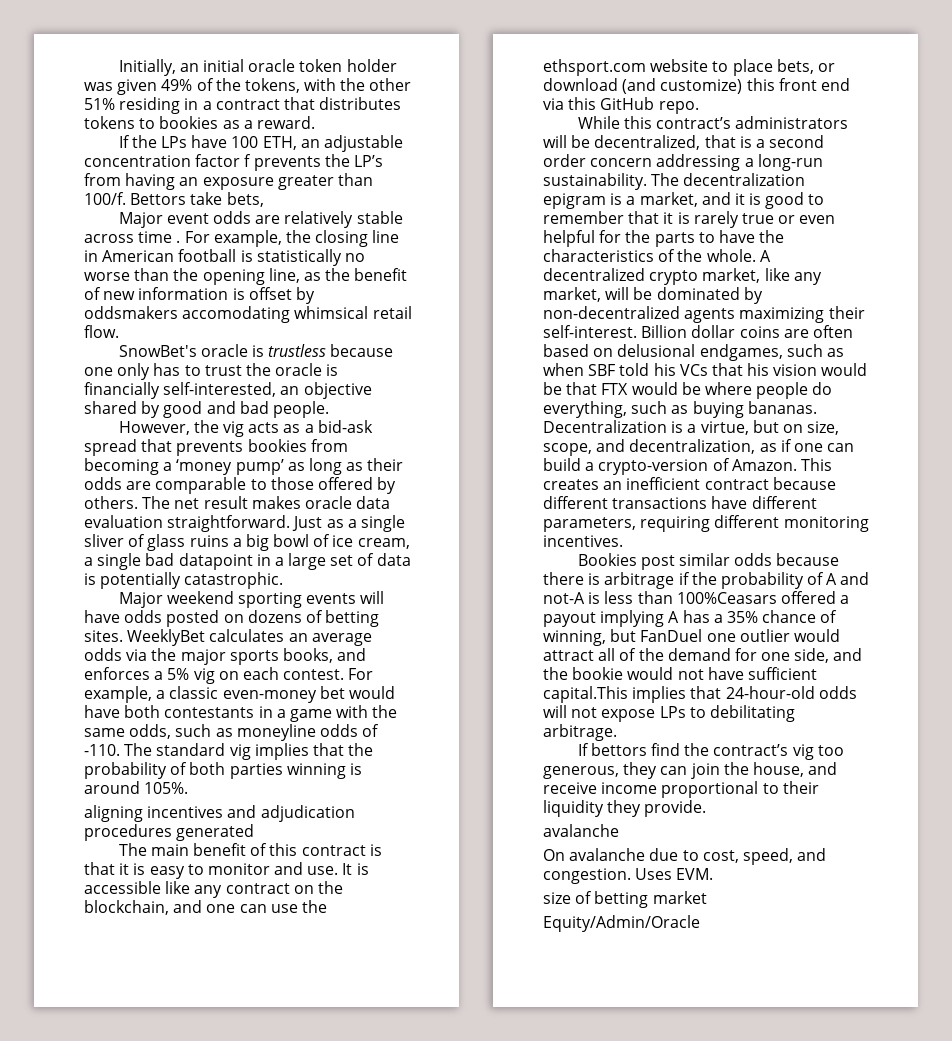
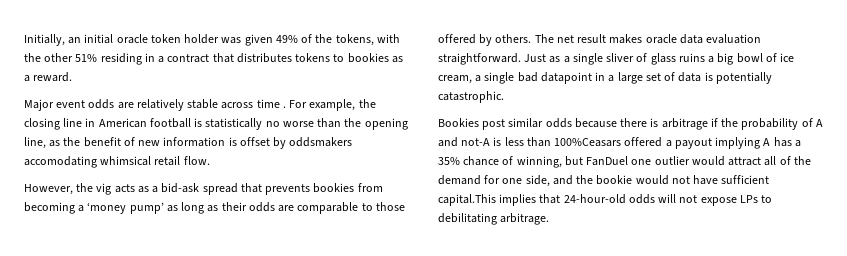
- If the LPs have 100 ETH, an adjustable concentration factor f prevents the LP’s from having an exposure greater than 100/f. Bettors take bets,
- SnowBet's oracle is trustless because one only has to trust the oracle is financially self-interested, an objective shared by good and bad people.
- Major weekend sporting events will have odds posted on dozens of betting sites. WeeklyBet calculates an average odds via the major sports books, and enforces a 5% vig on each contest. For example, a classic even-money bet would have both contestants in a game with the same odds, such as moneyline odds of -110. The standard vig implies that the probability of both parties winning is around 105%.
- aligning incentives and adjudication procedures generated
- The main benefit of this contract is that it is easy to monitor and use. It is accessible like any contract on the blockchain, and one can use the ethsport.com website to place bets, or download (and customize) this front end via this GitHub repo.
- While this contract’s administrators will be decentralized, that is a second order concern addressing a long-run sustainability. The decentralization epigram is a market, and it is good to remember that it is rarely true or even helpful for the parts to have the characteristics of the whole. A decentralized crypto market, like any market, will be dominated by non-decentralized agents maximizing their self-interest. Billion dollar coins are often based on delusional endgames, such as when SBF told his VCs that his vision would be that FTX would be where people do everything, such as buying bananas. Decentralization is a virtue, but on size, scope, and decentralization, as if one can build a crypto-version of Amazon. This creates an inefficient contract because different transactions have different parameters, requiring different monitoring incentives.
- If bettors find the contract’s vig too generous, they can join the house, and receive income proportional to their liquidity they provide.
- avalanche
- On avalanche due to cost, speed, and congestion. Uses EVM.
- size of betting market
- Equity/Admin/Oracle

